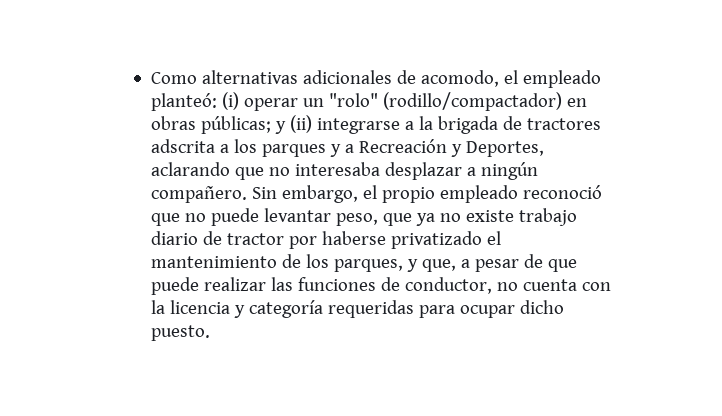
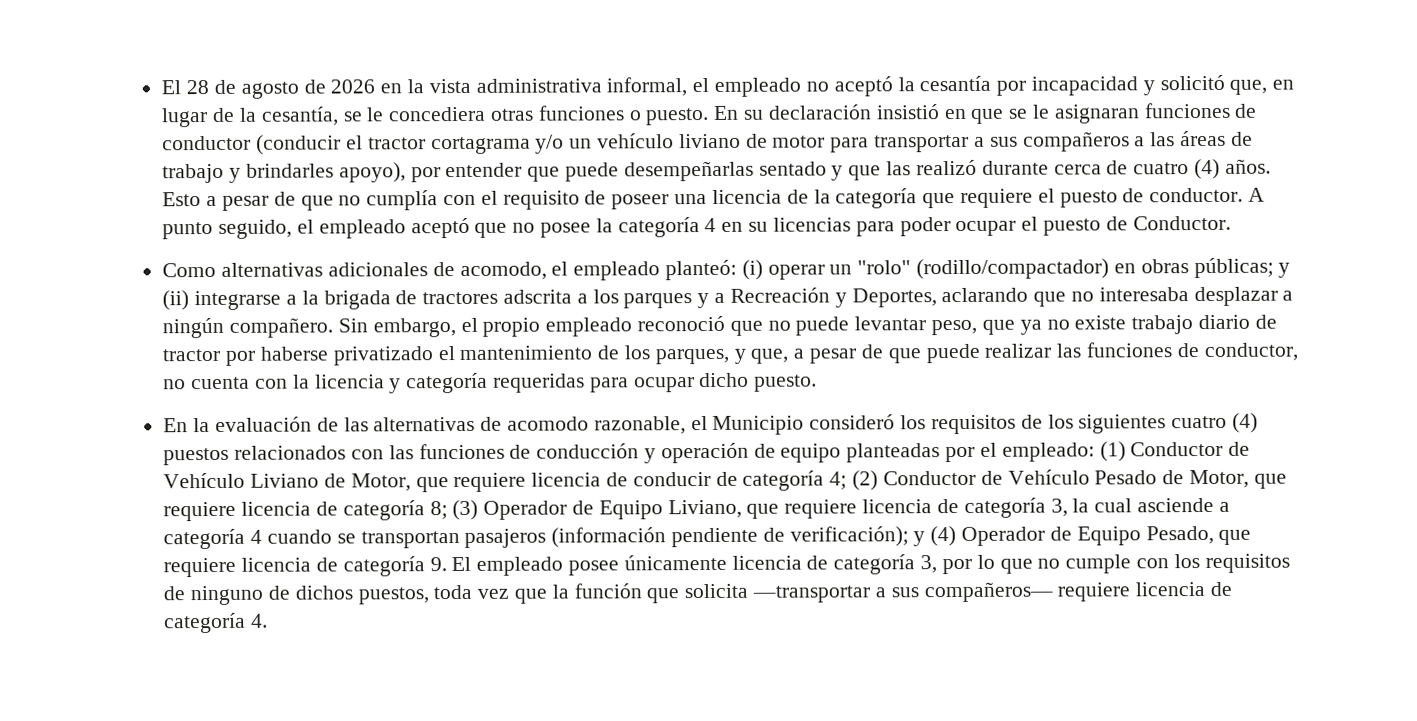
+ El 28 de agosto de 2026 en la vista administrativa informal, el empleado no aceptó la cesantía por incapacidad y solicitó que, en lugar de la cesantía, se le concediera otras funciones o puesto. En su declaración insistió en que se le asignaran funciones de conductor (conducir el tractor cortagrama y/o un vehículo liviano de motor para transportar a sus compañeros a las áreas de trabajo y brindarles apoyo), por entender que puede desempeñarlas sentado y que las realizó durante cerca de cuatro (4) años. Esto a pesar de que no cumplía con el requisito de poseer una licencia de la categoría que requiere el puesto de conductor. A punto seguido, el empleado aceptó que no posee la categoría 4 en su licencias para poder ocupar el puesto de Conductor.
+ En la evaluación de las alternativas de acomodo razonable, el Municipio consideró los requisitos de los siguientes cuatro (4) puestos relacionados con las funciones de conducción y operación de equipo planteadas por el empleado: (1) Conductor de Vehículo Liviano de Motor, que requiere licencia de conducir de categoría 4; (2) Conductor de Vehículo Pesado de Motor, que requiere licencia de categoría 8; (3) Operador de Equipo Liviano, que requiere licencia de categoría 3, la cual asciende a categoría 4 cuando se transportan pasajeros (información pendiente de verificación); y (4) Operador de Equipo Pesado, que requiere licencia de categoría 9. El empleado posee únicamente licencia de categoría 3, por lo que no cumple con los requisitos de ninguno de dichos puestos, toda vez que la función que solicita —transportar a sus compañeros— requiere licencia de categoría 4.

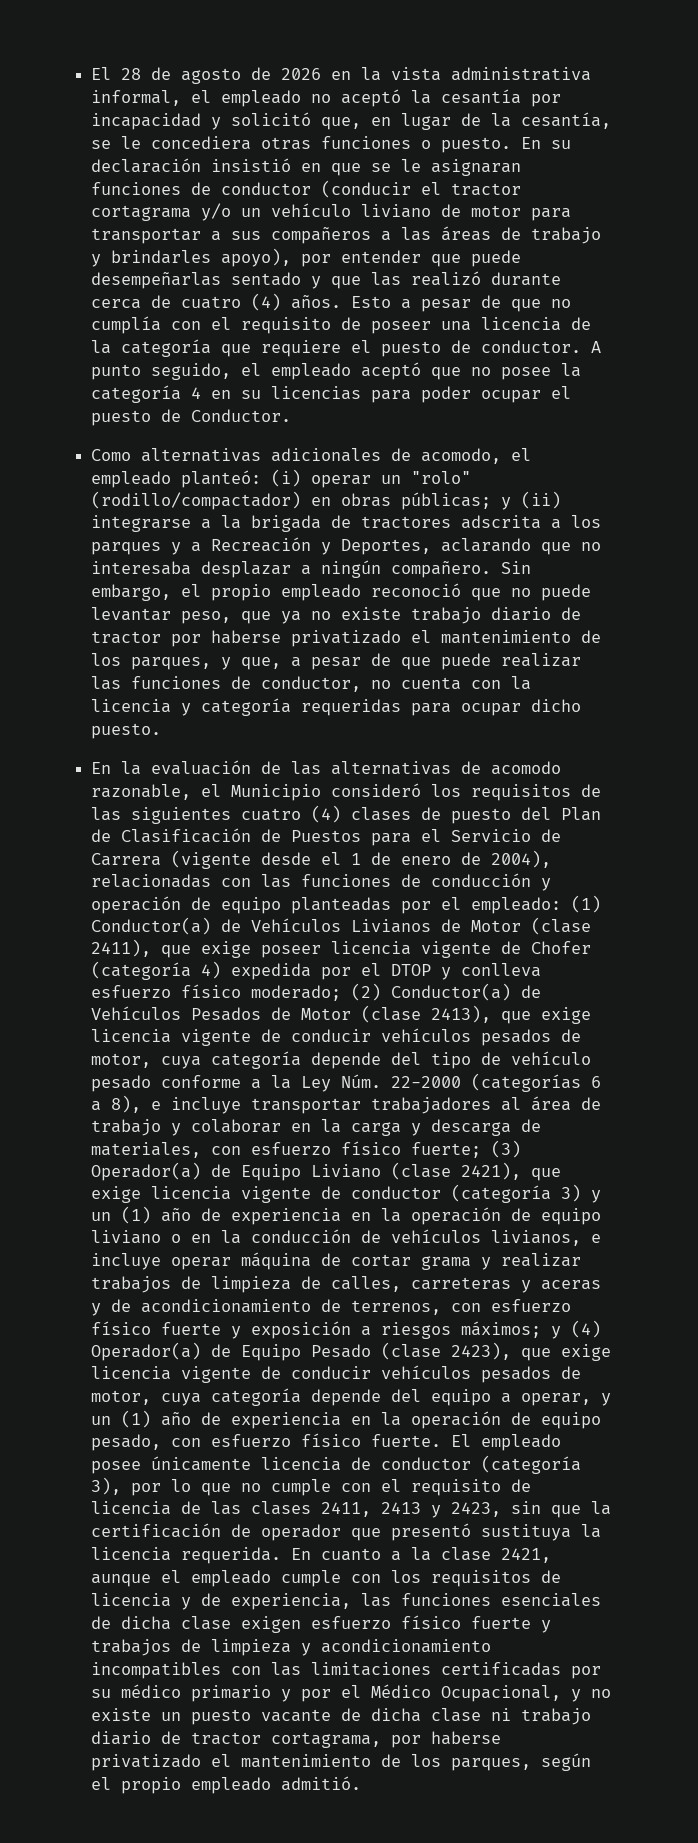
- En la evaluación de las alternativas de acomodo razonable, el Municipio consideró los requisitos de los siguientes cuatro (4) puestos relacionados con las funciones de conducción y operación de equipo planteadas por el empleado: (1) Conductor de Vehículo Liviano de Motor, que requiere licencia de conducir de categoría 4; (2) Conductor de Vehículo Pesado de Motor, que requiere licencia de categoría 8; (3) Operador de Equipo Liviano, que requiere licencia de categoría 3, la cual asciende a categoría 4 cuando se transportan pasajeros (información pendiente de verificación); y (4) Operador de Equipo Pesado, que requiere licencia de categoría 9. El empleado posee únicamente licencia de categoría 3, por lo que no cumple con los requisitos de ninguno de dichos puestos, toda vez que la función que solicita —transportar a sus compañeros— requiere licencia de categoría 4.
+ En la evaluación de las alternativas de acomodo razonable, el Municipio consideró los requisitos de las siguientes cuatro (4) clases de puesto del Plan de Clasificación de Puestos para el Servicio de Carrera (vigente desde el 1 de enero de 2004), relacionadas con las funciones de conducción y operación de equipo planteadas por el empleado: (1) Conductor(a) de Vehículos Livianos de Motor (clase 2411), que exige poseer licencia vigente de Chofer (categoría 4) expedida por el DTOP y conlleva esfuerzo físico moderado; (2) Conductor(a) de Vehículos Pesados de Motor (clase 2413), que exige licencia vigente de conducir vehículos pesados de motor, cuya categoría depende del tipo de vehículo pesado conforme a la Ley Núm. 22-2000 (categorías 6 a 8), e incluye transportar trabajadores al área de trabajo y colaborar en la carga y descarga de materiales, con esfuerzo físico fuerte; (3) Operador(a) de Equipo Liviano (clase 2421), que exige licencia vigente de conductor (categoría 3) y un (1) año de experiencia en la operación de equipo liviano o en la conducción de vehículos livianos, e incluye operar máquina de cortar grama y realizar trabajos de limpieza de calles, carreteras y aceras y de acondicionamiento de terrenos, con esfuerzo físico fuerte y exposición a riesgos máximos; y (4) Operador(a) de Equipo Pesado (clase 2423), que exige licencia vigente de conducir vehículos pesados de motor, cuya categoría depende del equipo a operar, y un (1) año de experiencia en la operación de equipo pesado, con esfuerzo físico fuerte. El empleado posee únicamente licencia de conductor (categoría 3), por lo que no cumple con el requisito de licencia de las clases 2411, 2413 y 2423, sin que la certificación de operador que presentó sustituya la licencia requerida. En cuanto a la clase 2421, aunque el empleado cumple con los requisitos de licencia y de experiencia, las funciones esenciales de dicha clase exigen esfuerzo físico fuerte y trabajos de limpieza y acondicionamiento incompatibles con las limitaciones certificadas por su médico primario y por el Médico Ocupacional, y no existe un puesto vacante de dicha clase ni trabajo diario de tractor cortagrama, por haberse privatizado el mantenimiento de los parques, según el propio empleado admitió.

